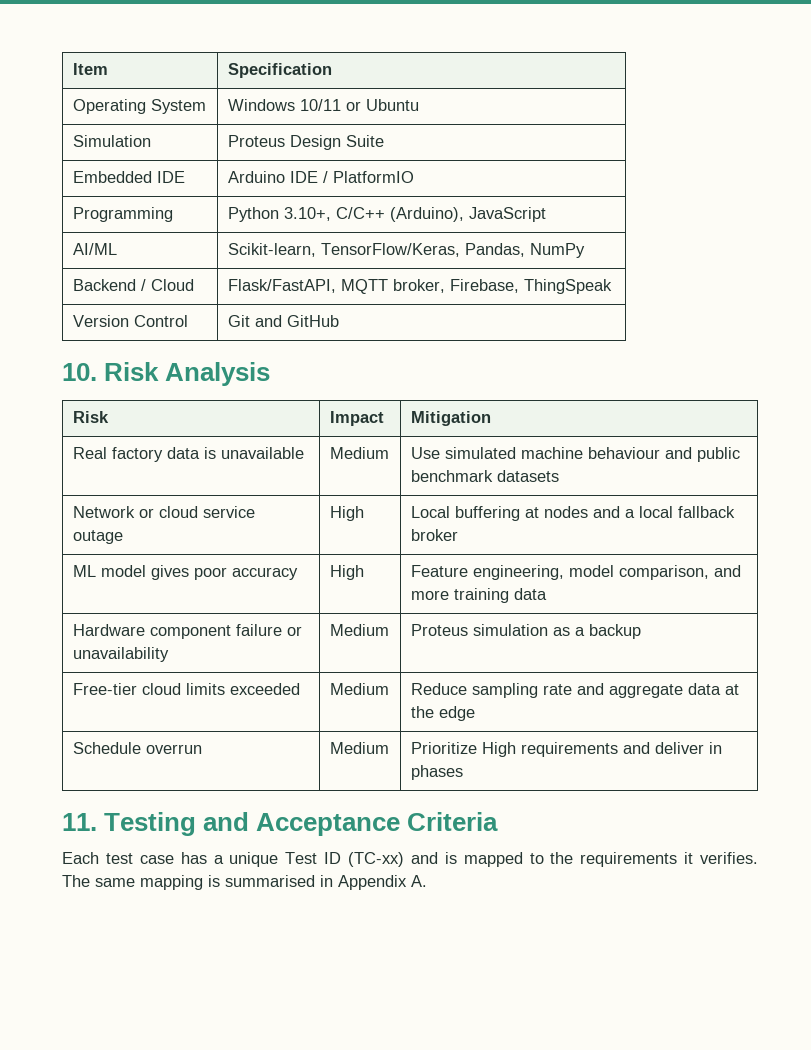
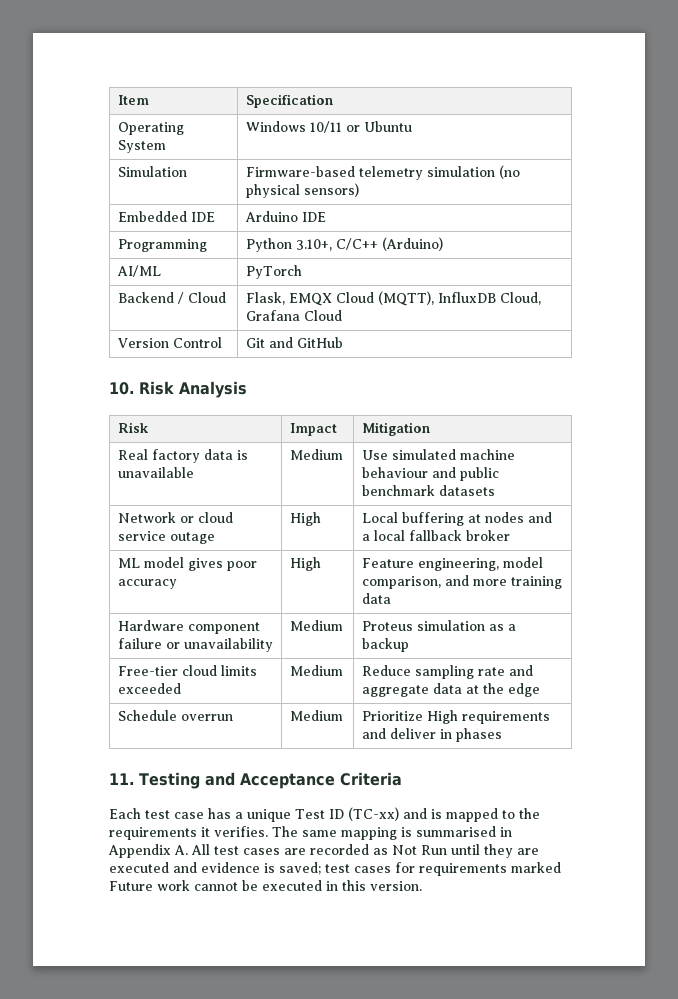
- Simulation | Proteus Design Suite
+ Simulation | Firmware-based telemetry simulation (no physical sensors)
- Embedded IDE | Arduino IDE / PlatformIO
+ Embedded IDE | Arduino IDE
- Programming | Python 3.10+, C/C++ (Arduino), JavaScript
+ Programming | Python 3.10+, C/C++ (Arduino)
- AI/ML | Scikit-learn, TensorFlow/Keras, Pandas, NumPy
+ AI/ML | PyTorch
- Backend / Cloud | Flask/FastAPI, MQTT broker, Firebase, ThingSpeak
+ Backend / Cloud | Flask, EMQX Cloud (MQTT), InfluxDB Cloud, Grafana Cloud
- The same mapping is summarised in Appendix A.
+ The same mapping is summarised in Appendix A. All test cases are recorded as Not Run until they are executed and evidence is saved; test cases for requirements marked Future work cannot be executed in this version.

